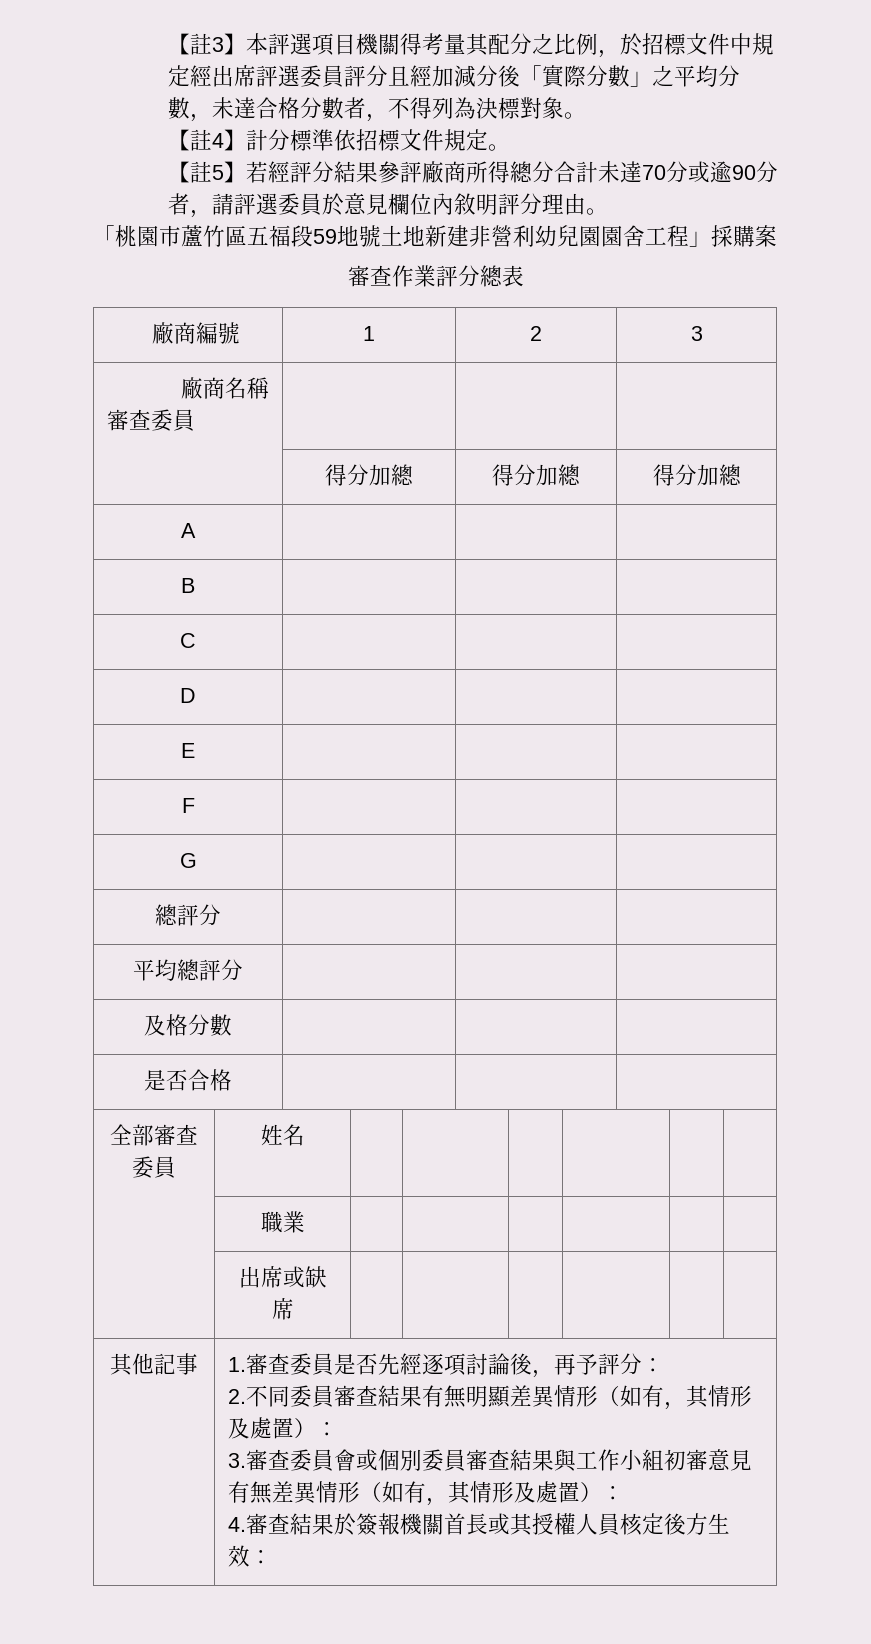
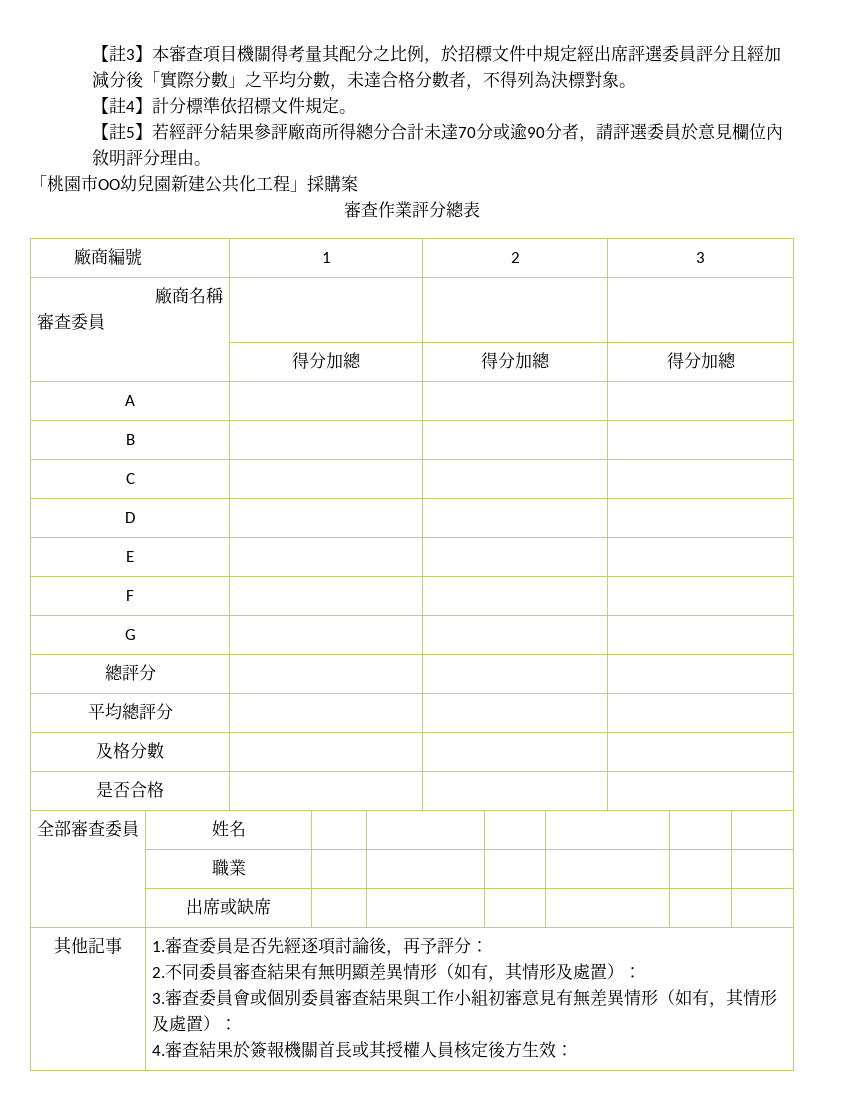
- 【註3】本評選項目機關得考量其配分之比例，於招標文件中規定經出席評選委員評分且經加減分後「實際分數」之平均分數，未達合格分數者，不得列為決標對象。
+ 【註3】本審查項目機關得考量其配分之比例，於招標文件中規定經出席評選委員評分且經加減分後「實際分數」之平均分數，未達合格分數者，不得列為決標對象。
- 「桃園市蘆竹區五福段59地號土地新建非營利幼兒園園舍工程」採購案
+ 「桃園市OO幼兒園新建公共化工程」採購案

